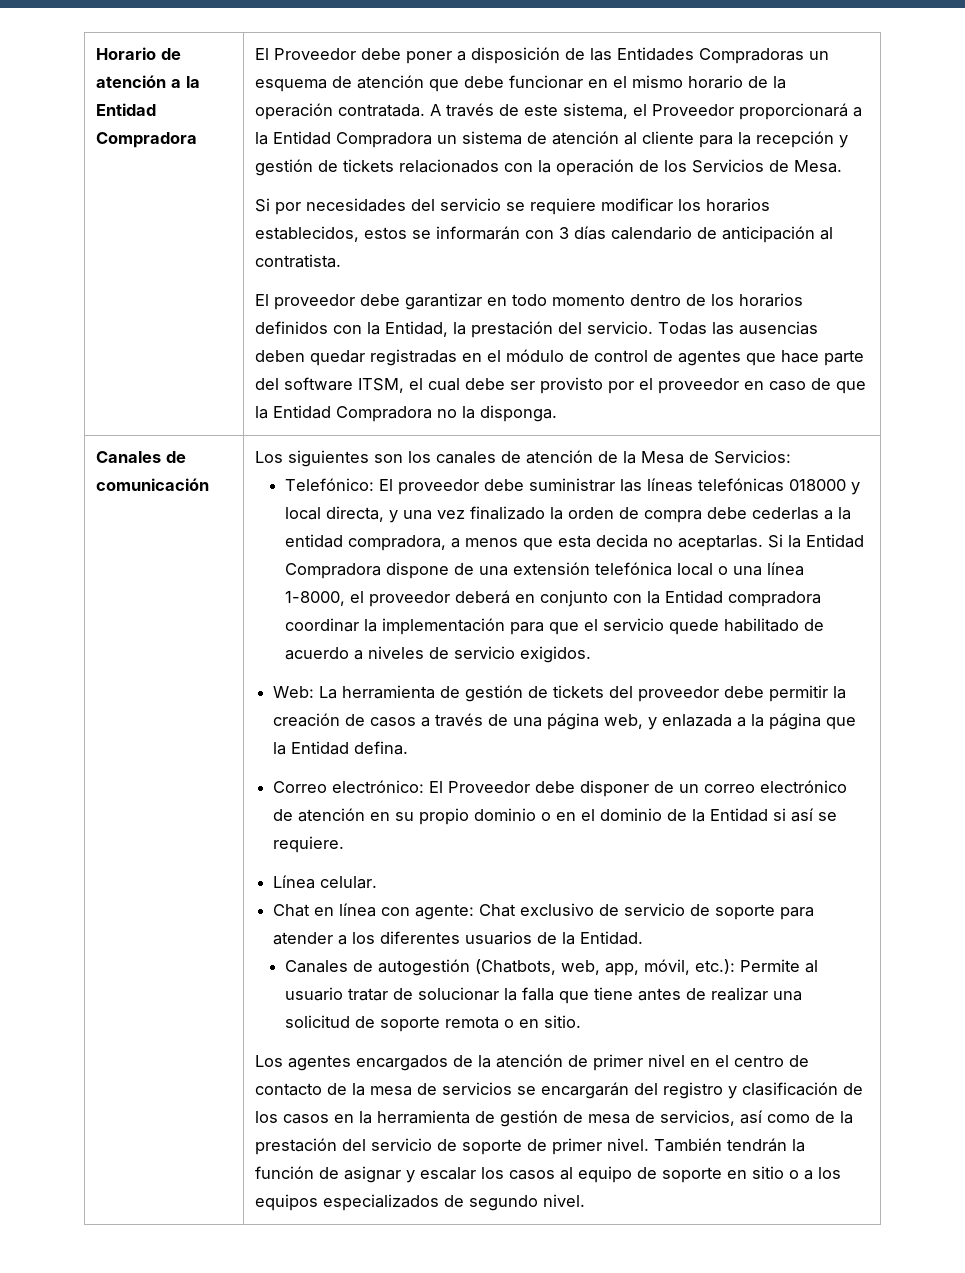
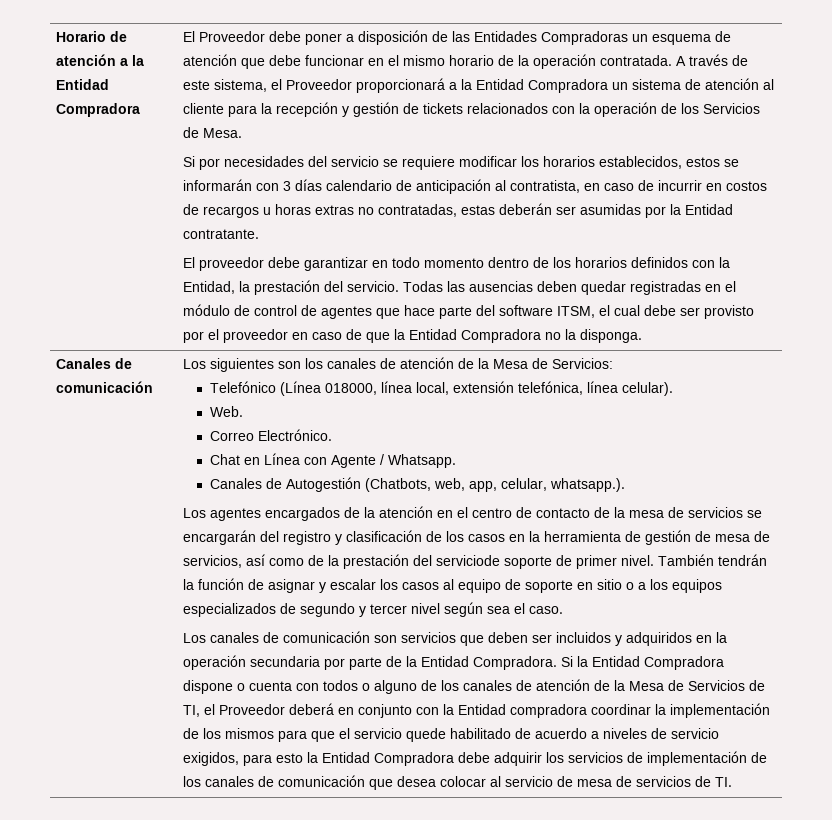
- Si por necesidades del servicio se requiere modificar los horarios establecidos, estos se informarán con 3 días calendario de anticipación al contratista.
+ Si por necesidades del servicio se requiere modificar los horarios establecidos, estos se informarán con 3 días calendario de anticipación al contratista, en caso de incurrir en costos de recargos u horas extras no contratadas, estas deberán ser asumidas por la Entidad contratante.
- Telefónico: El proveedor debe suministrar las líneas telefónicas 018000 y local directa, y una vez finalizado la orden de compra debe cederlas a la entidad compradora, a menos que esta decida no aceptarlas. Si la Entidad Compradora dispone de una extensión telefónica local o una línea 1-8000, el proveedor deberá en conjunto con la Entidad compradora coordinar la implementación para que el servicio quede habilitado de acuerdo a niveles de servicio exigidos.
- Web: La herramienta de gestión de tickets del proveedor debe permitir la creación de casos a través de una página web, y enlazada a la página que la Entidad defina.
- Correo electrónico: El Proveedor debe disponer de un correo electrónico de atención en su propio dominio o en el dominio de la Entidad si así se requiere.
- Línea celular.
- Chat en línea con agente: Chat exclusivo de servicio de soporte para atender a los diferentes usuarios de la Entidad.
- Canales de autogestión (Chatbots, web, app, móvil, etc.): Permite al usuario tratar de solucionar la falla que tiene antes de realizar una solicitud de soporte remota o en sitio.
+ Telefónico (Línea 018000, línea local, extensión telefónica, línea celular).
+ Web.
+ Correo Electrónico.
+ Chat en Línea con Agente / Whatsapp.
+ Canales de Autogestión (Chatbots, web, app, celular, whatsapp.).
- Los agentes encargados de la atención de primer nivel en el centro de contacto de la mesa de servicios se encargarán del registro y clasificación de los casos en la herramienta de gestión de mesa de servicios, así como de la prestación del servicio de soporte de primer nivel.
+ Los agentes encargados de la atención en el centro de contacto de la mesa de servicios se encargarán del registro y clasificación de los casos en la herramienta de gestión de mesa de servicios, así como de la prestación del serviciode soporte de primer nivel.
- También tendrán la función de asignar y escalar los casos al equipo de soporte en sitio o a los equipos especializados de segundo nivel.
+ También tendrán la función de asignar y escalar los casos al equipo de soporte en sitio o a los equipos especializados de segundo y tercer nivel según sea el caso.
+ Los canales de comunicación son servicios que deben ser incluidos y adquiridos en la operación secundaria por parte de la Entidad Compradora. Si la Entidad Compradora dispone o cuenta con todos o alguno de los canales de atención de la Mesa de Servicios de TI, el Proveedor deberá en conjunto con la Entidad compradora coordinar la implementación de los mismos para que el servicio quede habilitado de acuerdo a niveles de servicio exigidos, para esto la Entidad Compradora debe adquirir los servicios de implementación de los canales de comunicación que desea colocar al servicio de mesa de servicios de TI.

